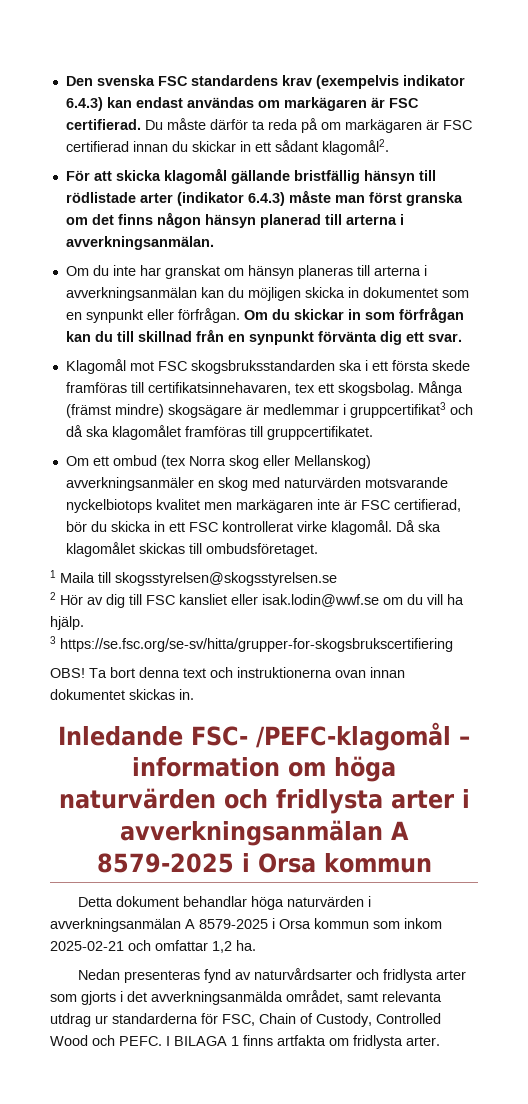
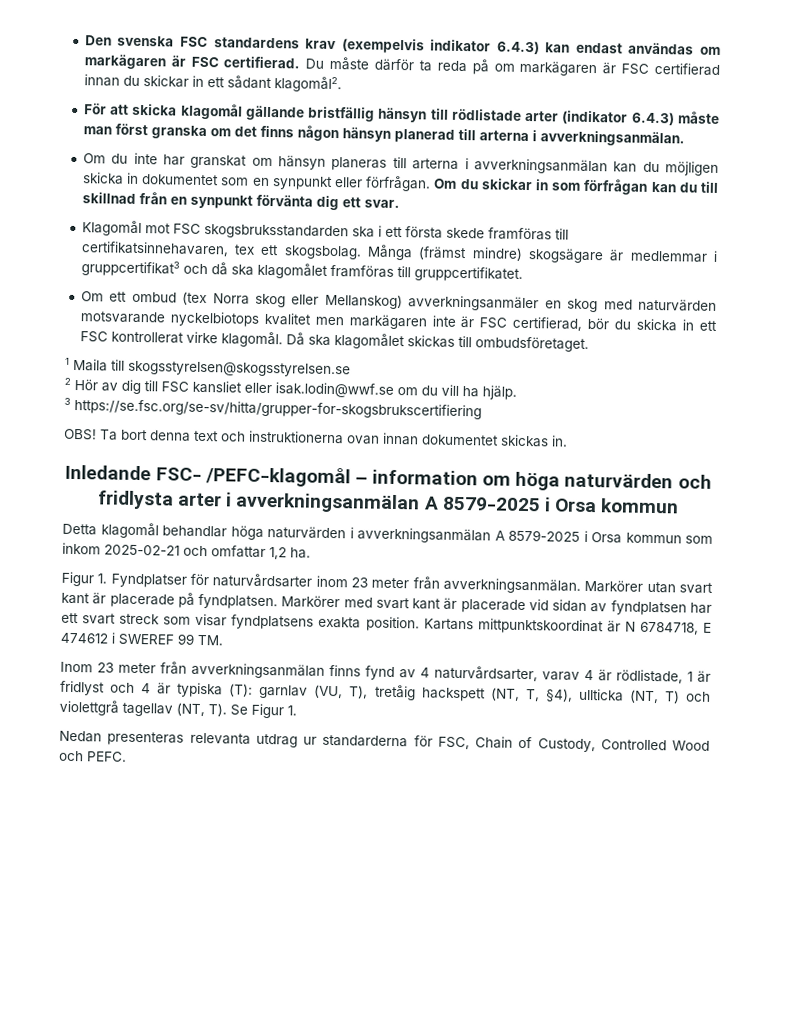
- Detta dokument behandlar höga naturvärden i avverkningsanmälan A 8579-2025 i Orsa kommun som inkom 2025-02-21 och omfattar 1,2 ha.
+ Detta klagomål behandlar höga naturvärden i avverkningsanmälan A 8579-2025 i Orsa kommun som inkom 2025-02-21 och omfattar 1,2 ha.
- Nedan presenteras fynd av naturvårdsarter och fridlysta arter som gjorts i det avverkningsanmälda området, samt relevanta utdrag ur standarderna för FSC, Chain of Custody, Controlled Wood och PEFC. I BILAGA 1 finns artfakta om fridlysta arter.
+ Figur 1. Fyndplatser för naturvårdsarter inom 23 meter från avverkningsanmälan. Markörer utan svart kant är placerade på fyndplatsen. Markörer med svart kant är placerade vid sidan av fyndplatsen har ett svart streck som visar fyndplatsens exakta position. Kartans mittpunktskoordinat är N 6784718, E 474612 i SWEREF 99 TM.
+ Inom 23 meter från avverkningsanmälan finns fynd av 4 naturvårdsarter, varav 4 är rödlistade, 1 är fridlyst och 4 är typiska (T): garnlav (VU, T), tretåig hackspett (NT, T, §4), ullticka (NT, T) och violettgrå tagellav (NT, T). Se Figur 1.
+ Nedan presenteras relevanta utdrag ur standarderna för FSC, Chain of Custody, Controlled Wood och PEFC.

